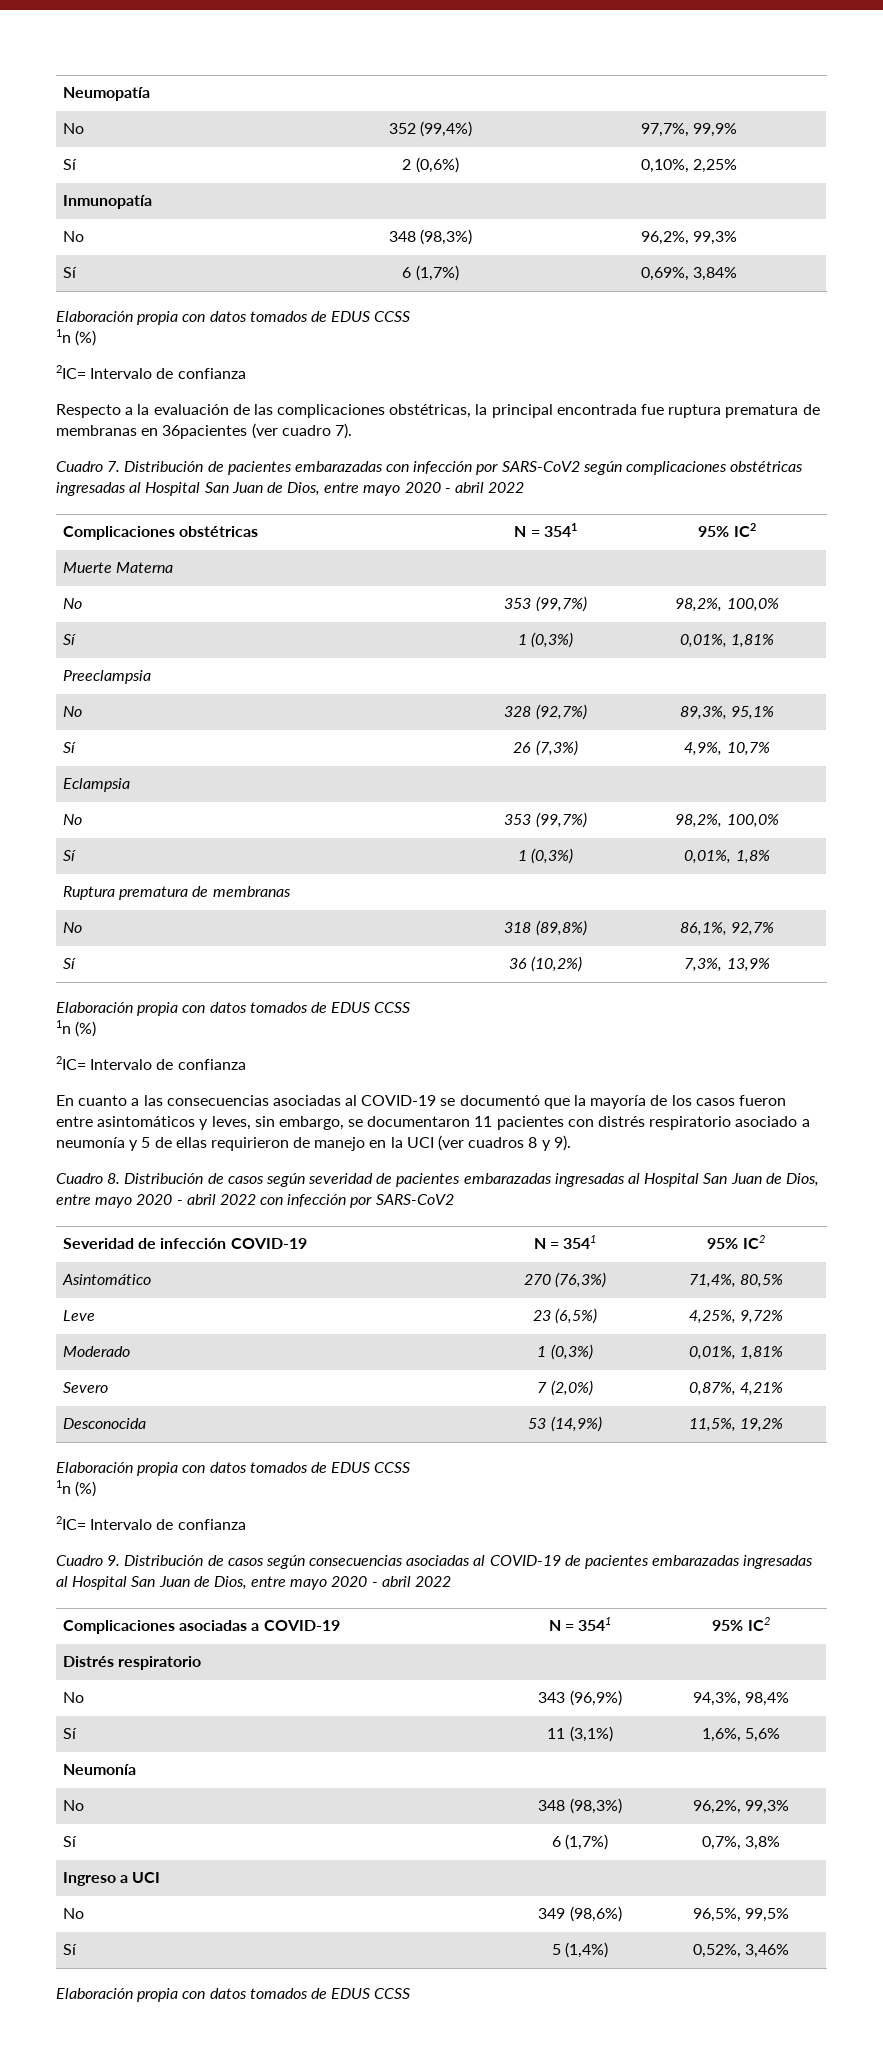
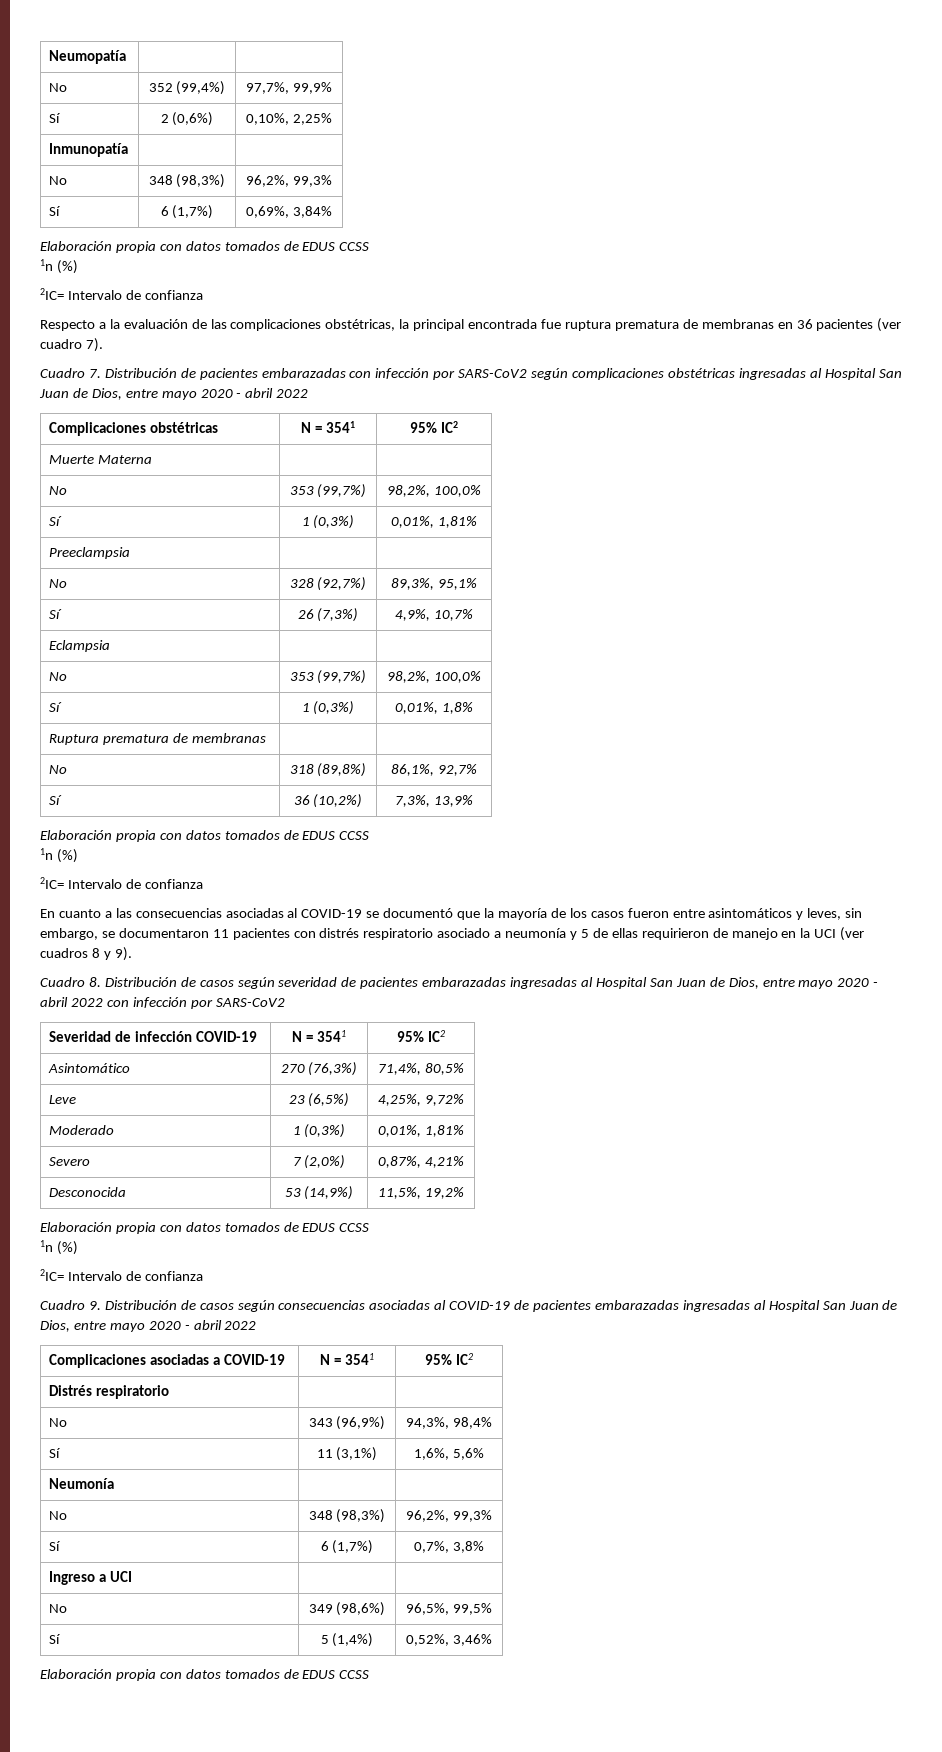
- Respecto a la evaluación de las complicaciones obstétricas, la principal encontrada fue ruptura prematura de membranas en 36pacientes (ver cuadro 7).
+ Respecto a la evaluación de las complicaciones obstétricas, la principal encontrada fue ruptura prematura de membranas en 36 pacientes (ver cuadro 7).

